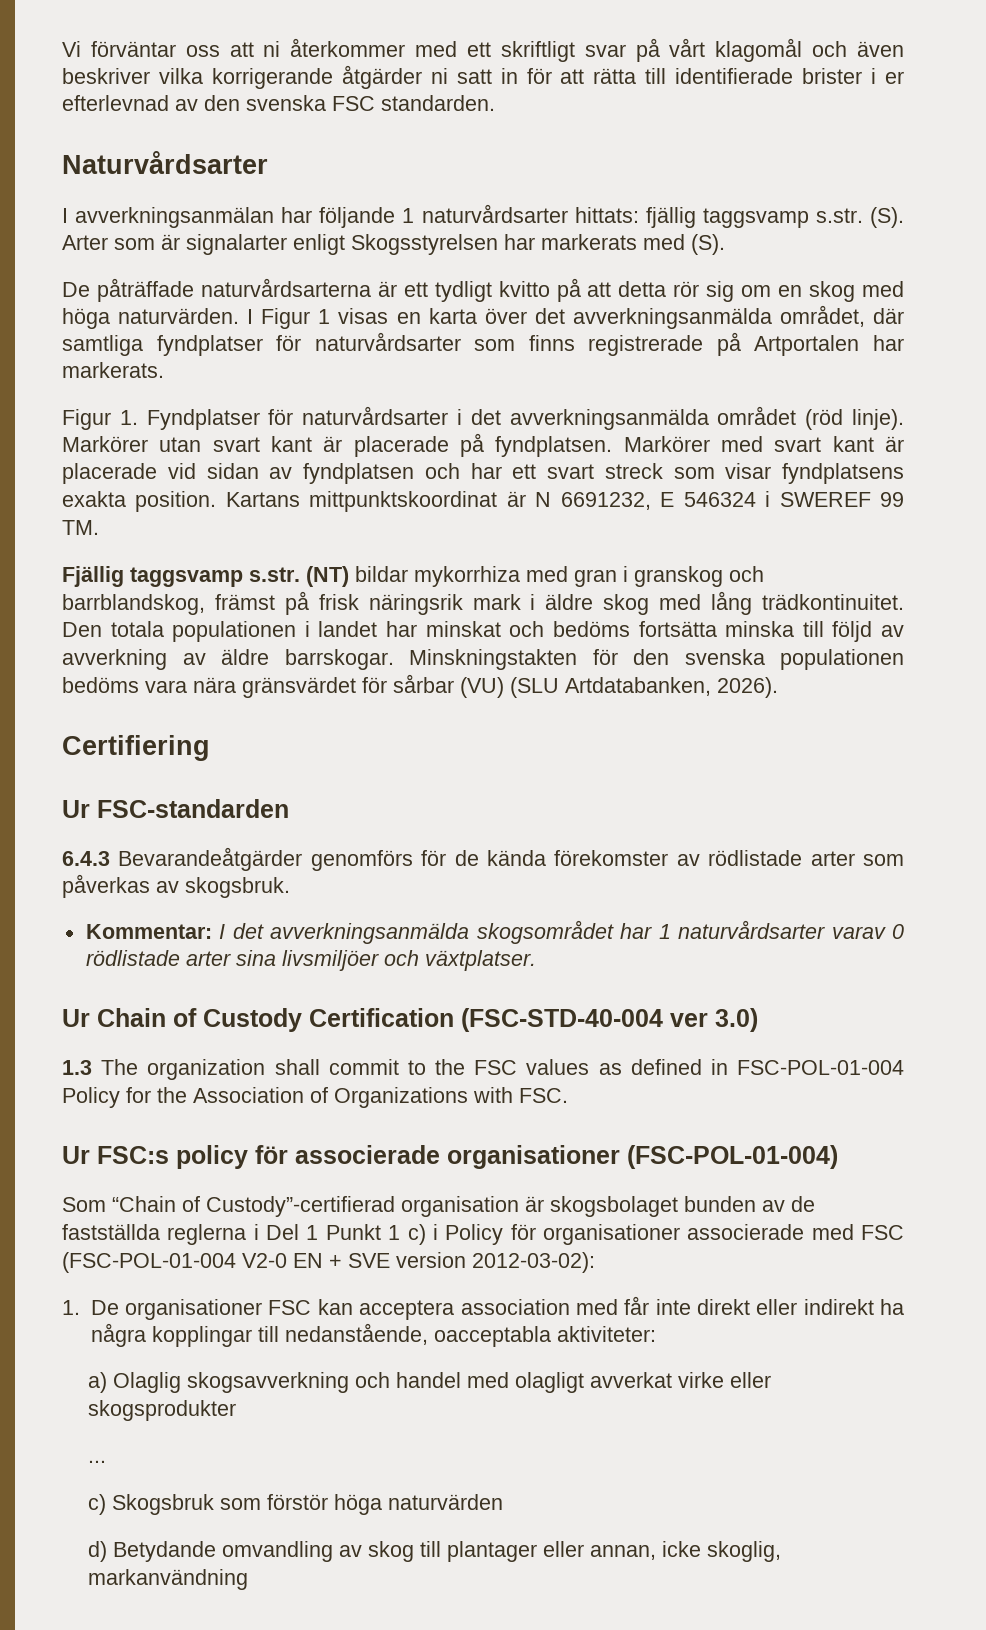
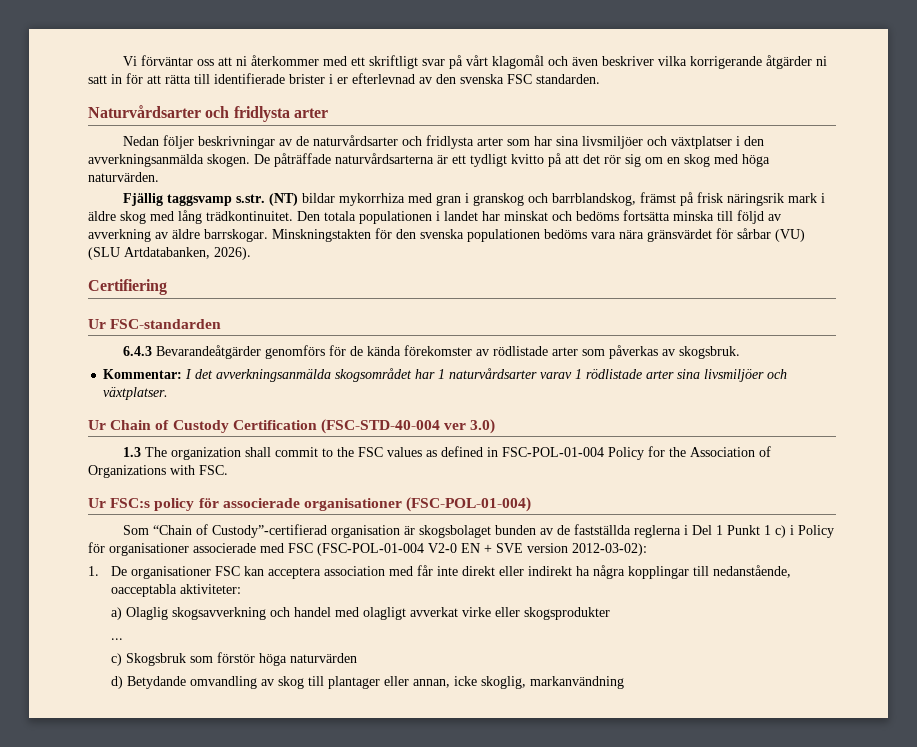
- Naturvårdsarter
- I avverkningsanmälan har följande 1 naturvårdsarter hittats: fjällig taggsvamp s.str. (S). Arter som är signalarter enligt Skogsstyrelsen har markerats med (S).
- De påträffade naturvårdsarterna är ett tydligt kvitto på att detta rör sig om en skog med höga naturvärden. I Figur 1 visas en karta över det avverkningsanmälda området, där samtliga fyndplatser för naturvårdsarter som finns registrerade på Artportalen har markerats.
- Figur 1. Fyndplatser för naturvårdsarter i det avverkningsanmälda området (röd linje). Markörer utan svart kant är placerade på fyndplatsen. Markörer med svart kant är placerade vid sidan av fyndplatsen och har ett svart streck som visar fyndplatsens exakta position. Kartans mittpunktskoordinat är N 6691232, E 546324 i SWEREF 99 TM.
+ Naturvårdsarter och fridlysta arter
+ Nedan följer beskrivningar av de naturvårdsarter och fridlysta arter som har sina livsmiljöer och växtplatser i den avverkningsanmälda skogen. De påträffade naturvårdsarterna är ett tydligt kvitto på att det rör sig om en skog med höga naturvärden.
- Kommentar: I det avverkningsanmälda skogsområdet har 1 naturvårdsarter varav 0 rödlistade arter sina livsmiljöer och växtplatser.
+ Kommentar: I det avverkningsanmälda skogsområdet har 1 naturvårdsarter varav 1 rödlistade arter sina livsmiljöer och växtplatser.

